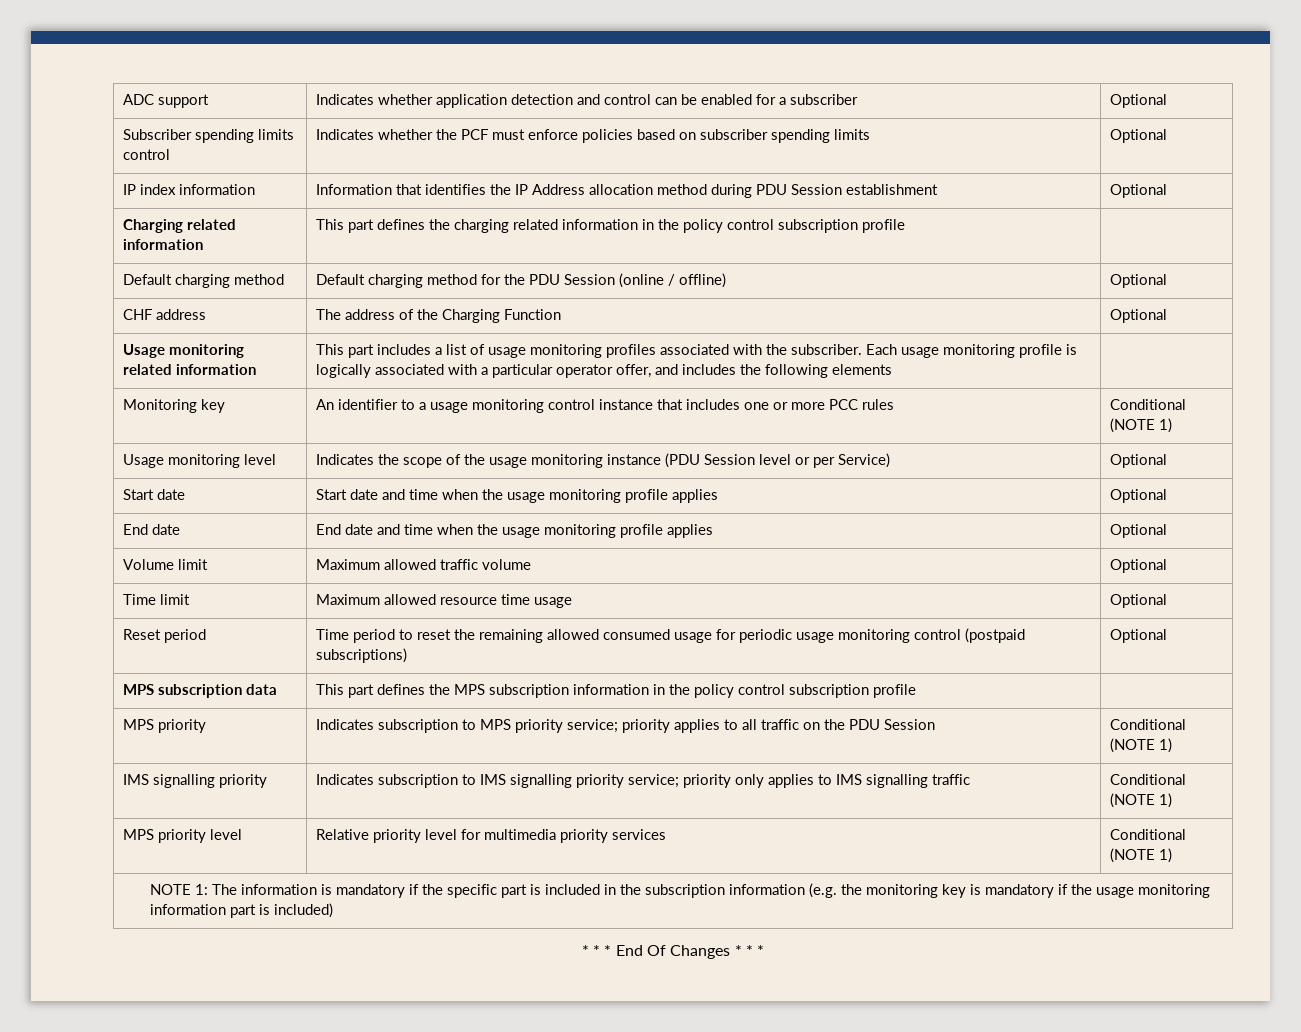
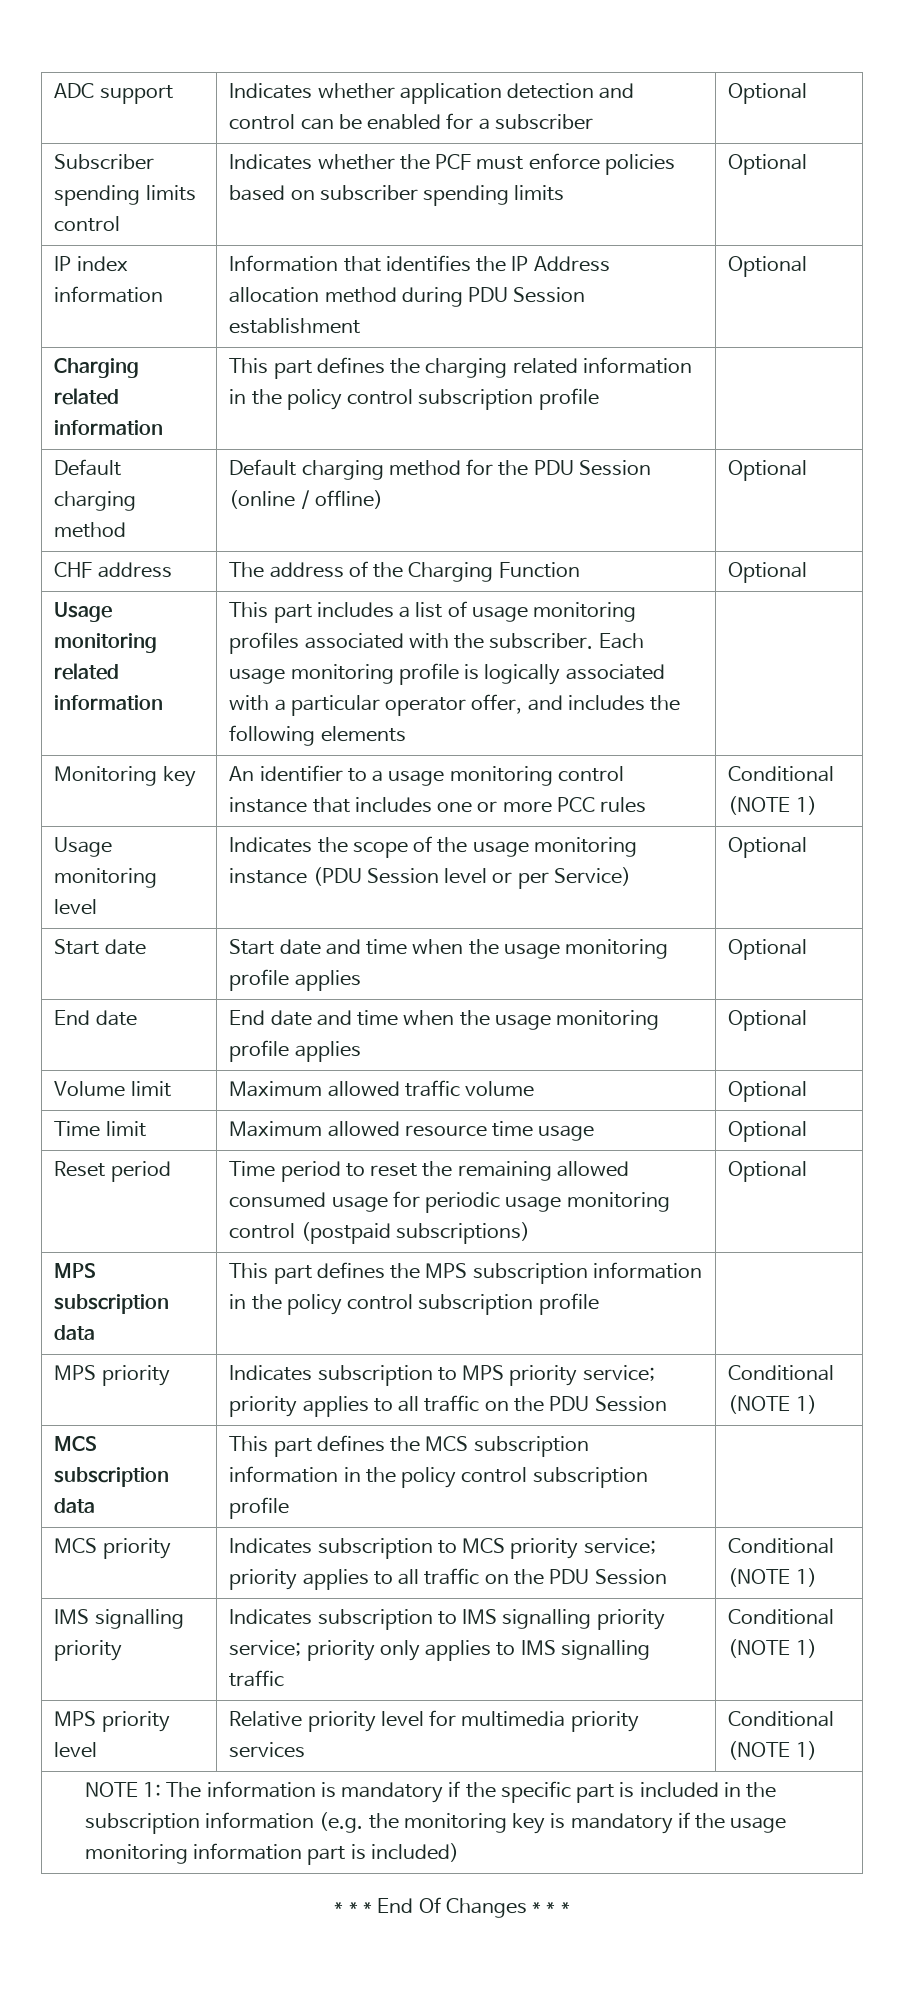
+ MCS subscription data | This part defines the MCS subscription information in the policy control subscription profile |
+ MCS priority | Indicates subscription to MCS priority service; priority applies to all traffic on the PDU Session | Conditional (NOTE 1)

